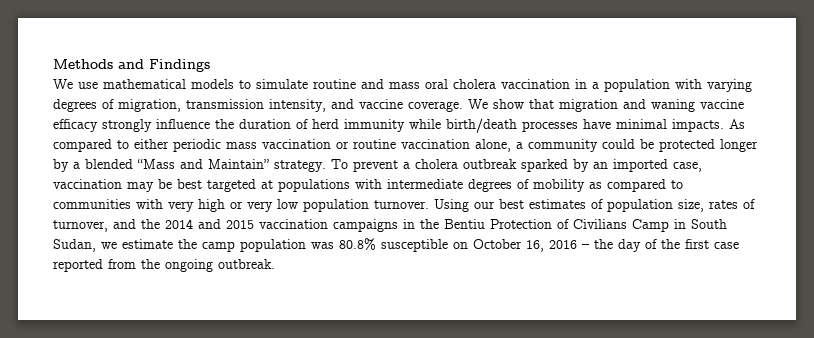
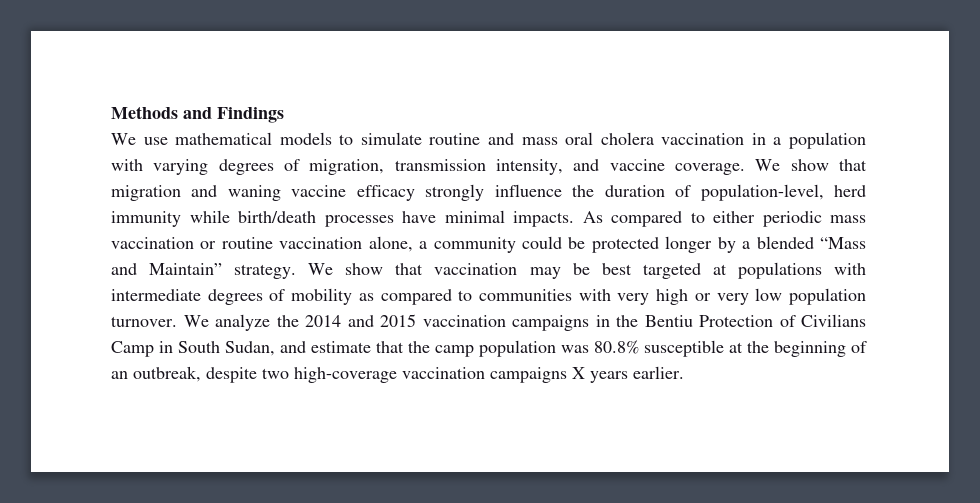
- We show that migration and waning vaccine efficacy strongly influence the duration of herd immunity while birth/death processes have minimal impacts.
+ We show that migration and waning vaccine efficacy strongly influence the duration of population-level, herd immunity while birth/death processes have minimal impacts.
- To prevent a cholera outbreak sparked by an imported case, vaccination may be best targeted at populations with intermediate degrees of mobility as compared to communities with very high or very low population turnover.
+ We show that vaccination may be best targeted at populations with intermediate degrees of mobility as compared to communities with very high or very low population turnover.
- Using our best estimates of population size, rates of turnover, and the 2014 and 2015 vaccination campaigns in the Bentiu Protection of Civilians Camp in South Sudan, we estimate the camp population was 80.8% susceptible on October 16, 2016 – the day of the first case reported from the ongoing outbreak.
+ We analyze the 2014 and 2015 vaccination campaigns in the Bentiu Protection of Civilians Camp in South Sudan, and estimate that the camp population was 80.8% susceptible at the beginning of an outbreak, despite two high-coverage vaccination campaigns X years earlier.

